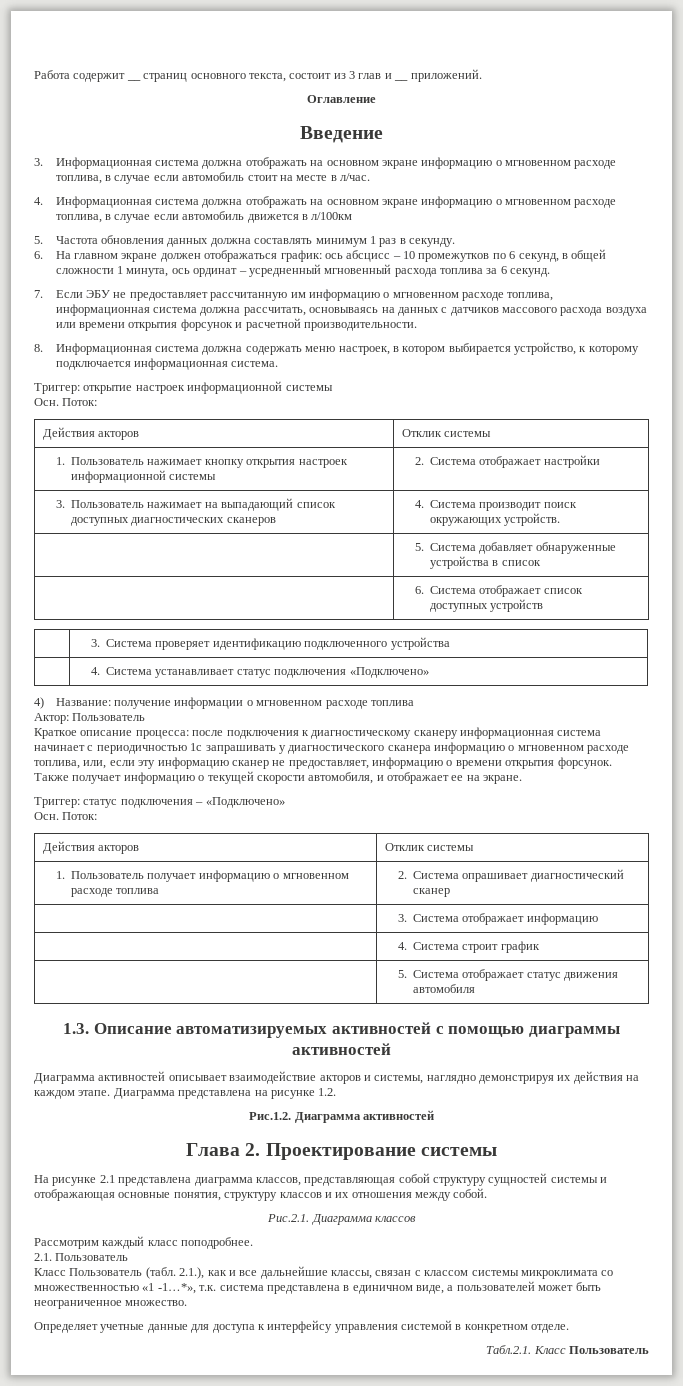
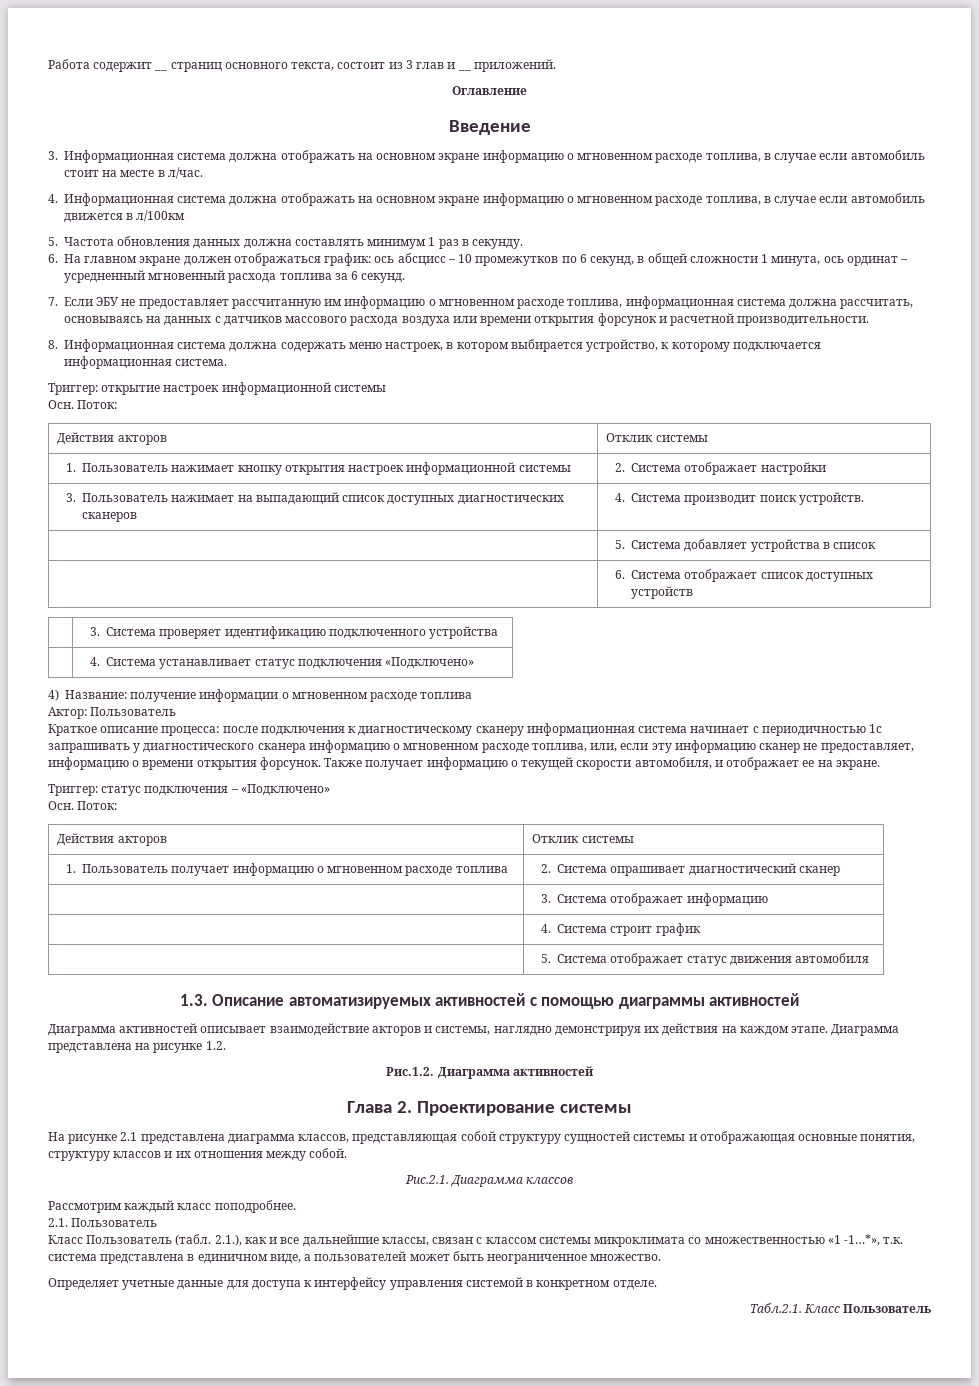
- 3. Пользователь нажимает на выпадающий список доступных диагностических сканеров | 4. Система производит поиск окружающих устройств.
+ 3. Пользователь нажимает на выпадающий список доступных диагностических сканеров | 4. Система производит поиск устройств.
- | 5. Система добавляет обнаруженные устройства в список
+ | 5. Система добавляет устройства в список

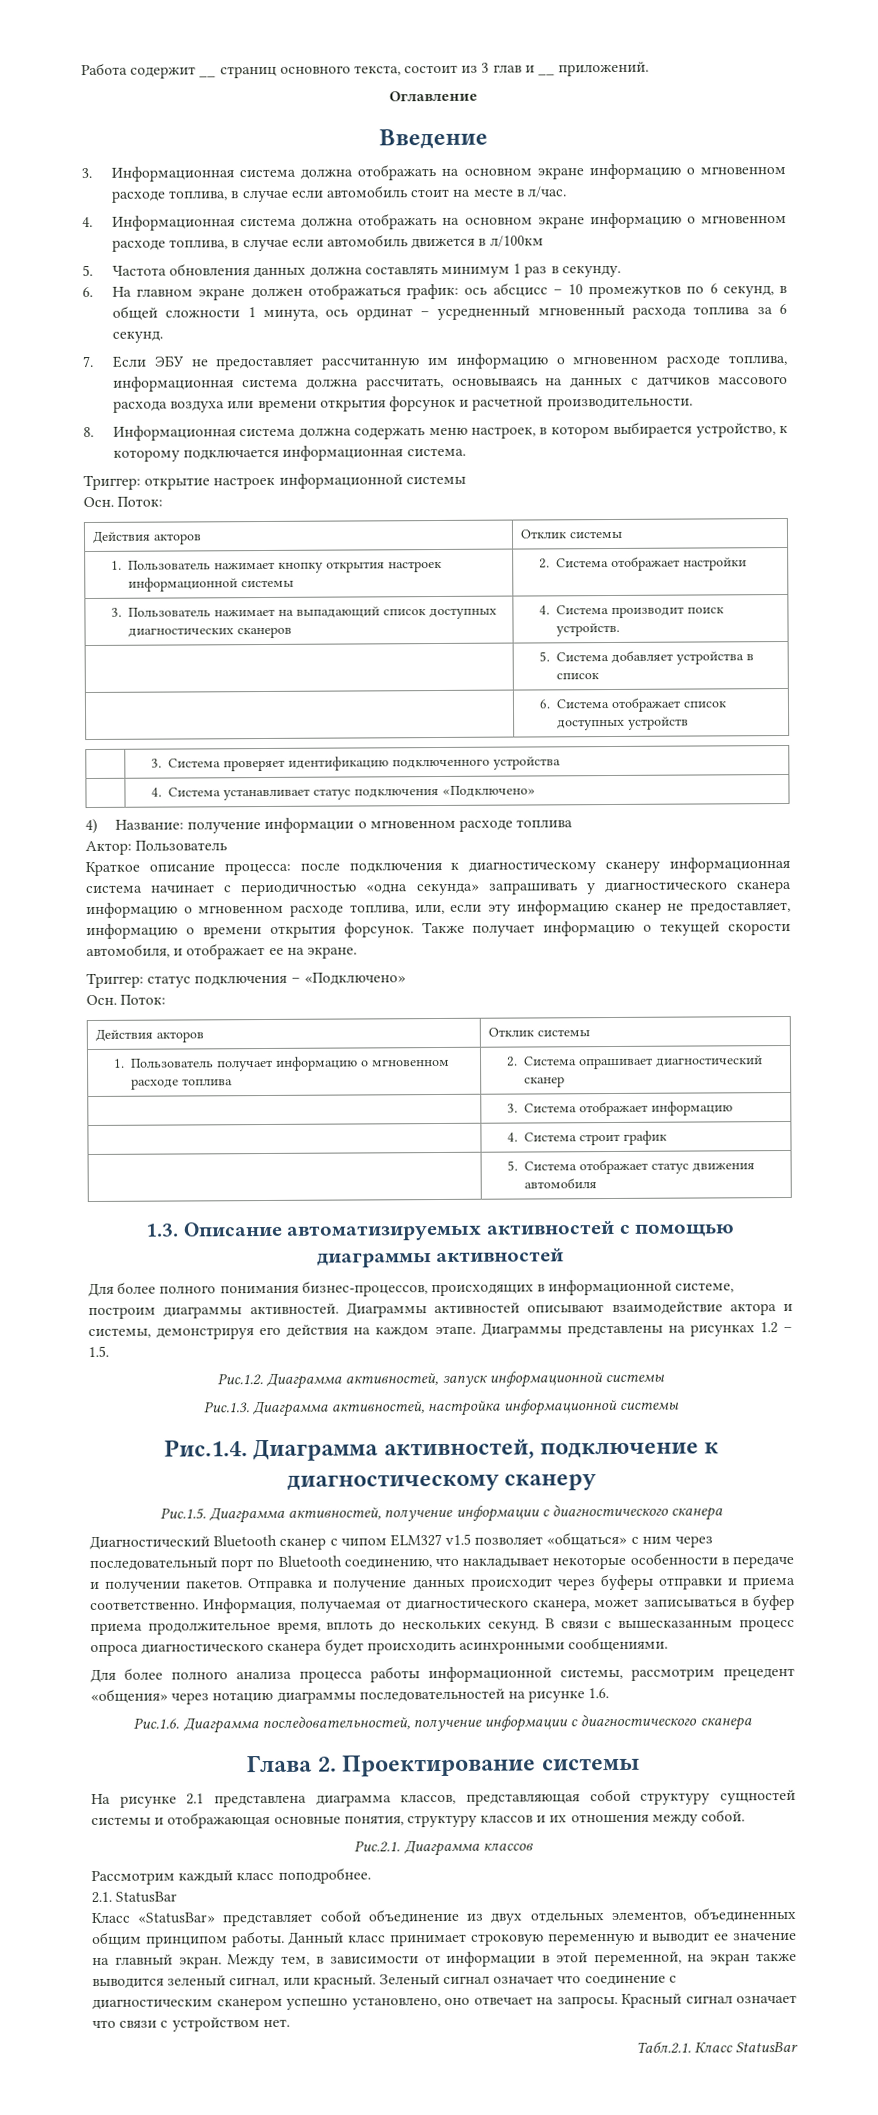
- Краткое описание процесса: после подключения к диагностическому сканеру информационная система начинает с периодичностью 1с запрашивать у диагностического сканера информацию о мгновенном расходе топлива, или, если эту информацию сканер не предоставляет, информацию о времени открытия форсунок.
+ Краткое описание процесса: после подключения к диагностическому сканеру информационная система начинает с периодичностью «одна секунда» запрашивать у диагностического сканера информацию о мгновенном расходе топлива, или, если эту информацию сканер не предоставляет, информацию о времени открытия форсунок.
- Диаграмма активностей описывает взаимодействие акторов и системы, наглядно демонстрируя их действия на каждом этапе. Диаграмма представлена на рисунке 1.2.
- Рис.1.2. Диаграмма активностей
+ Для более полного понимания бизнес-процессов, происходящих в информационной системе, построим диаграммы активностей. Диаграммы активностей описывают взаимодействие актора и системы, демонстрируя его действия на каждом этапе. Диаграммы представлены на рисунках 1.2 – 1.5.
+ Рис.1.2. Диаграмма активностей, запуск информационной системы
+ Рис.1.3. Диаграмма активностей, настройка информационной системы
+ Рис.1.4. Диаграмма активностей, подключение к диагностическому сканеру
+ Рис.1.5. Диаграмма активностей, получение информации с диагностического сканера
+ Диагностический Bluetooth сканер с чипом ELM327 v1.5 позволяет «общаться» с ним через последовательный порт по Bluetooth соединению, что накладывает некоторые особенности в передаче и получении пакетов. Отправка и получение данных происходит через буферы отправки и приема соответственно. Информация, получаемая от диагностического сканера, может записываться в буфер приема продолжительное время, вплоть до нескольких секунд. В связи с вышесказанным процесс опроса диагностического сканера будет происходить асинхронными сообщениями.
+ Для более полного анализа процесса работы информационной системы, рассмотрим прецедент «общения» через нотацию диаграммы последовательностей на рисунке 1.6.
+ Рис.1.6. Диаграмма последовательностей, получение информации с диагностического сканера
- 2.1. Пользователь
- Класс Пользователь (табл. 2.1.), как и все дальнейшие классы, связан с классом системы микроклимата со множественностью «1 -1…*», т.к. система представлена в единичном виде, а пользователей может быть неограниченное множество.
- Определяет учетные данные для доступа к интерфейсу управления системой в конкретном отделе.
+ 2.1. StatusBar
+ Класс «StatusBar» представляет собой объединение из двух отдельных элементов, объединенных общим принципом работы. Данный класс принимает строковую переменную и выводит ее значение на главный экран. Между тем, в зависимости от информации в этой переменной, на экран также выводится зеленый сигнал, или красный. Зеленый сигнал означает что соединение с диагностическим сканером успешно установлено, оно отвечает на запросы. Красный сигнал означает что связи с устройством нет.
- Табл.2.1. Класс Пользователь
+ Табл.2.1. Класс StatusBar

